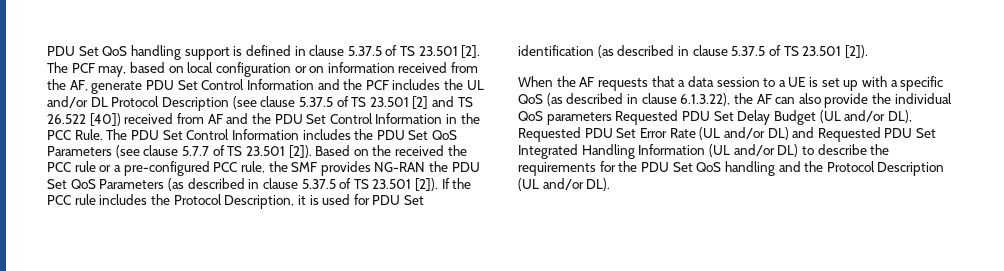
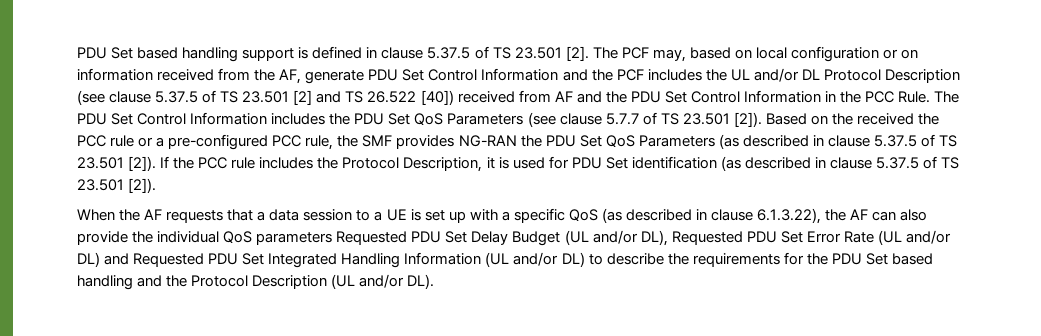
- PDU Set QoS handling support is defined in clause 5.37.5 of TS 23.501 [2].
+ PDU Set based handling support is defined in clause 5.37.5 of TS 23.501 [2].
- When the AF requests that a data session to a UE is set up with a specific QoS (as described in clause 6.1.3.22), the AF can also provide the individual QoS parameters Requested PDU Set Delay Budget (UL and/or DL), Requested PDU Set Error Rate (UL and/or DL) and Requested PDU Set Integrated Handling Information (UL and/or DL) to describe the requirements for the PDU Set QoS handling and the Protocol Description (UL and/or DL).
+ When the AF requests that a data session to a UE is set up with a specific QoS (as described in clause 6.1.3.22), the AF can also provide the individual QoS parameters Requested PDU Set Delay Budget (UL and/or DL), Requested PDU Set Error Rate (UL and/or DL) and Requested PDU Set Integrated Handling Information (UL and/or DL) to describe the requirements for the PDU Set based handling and the Protocol Description (UL and/or DL).

